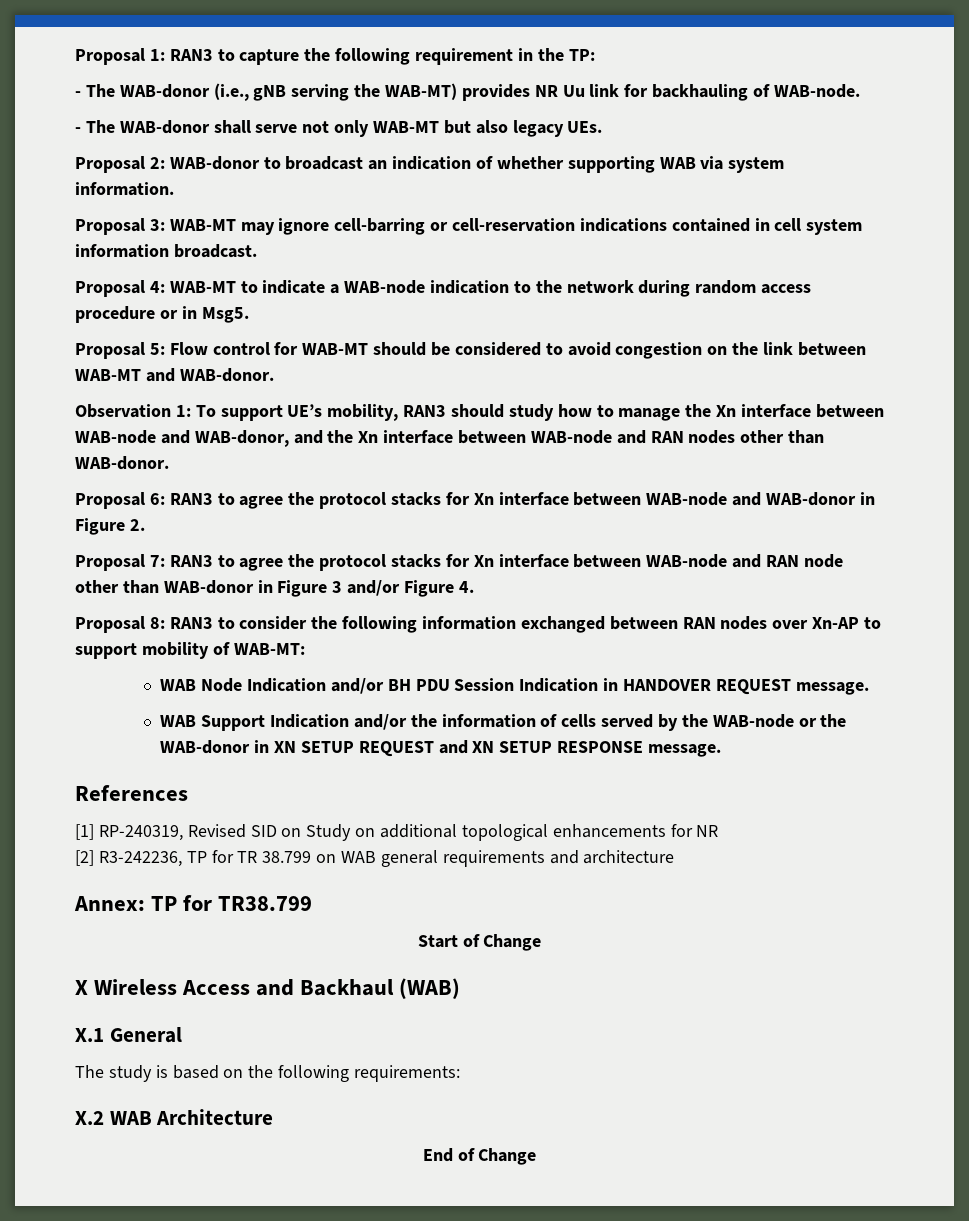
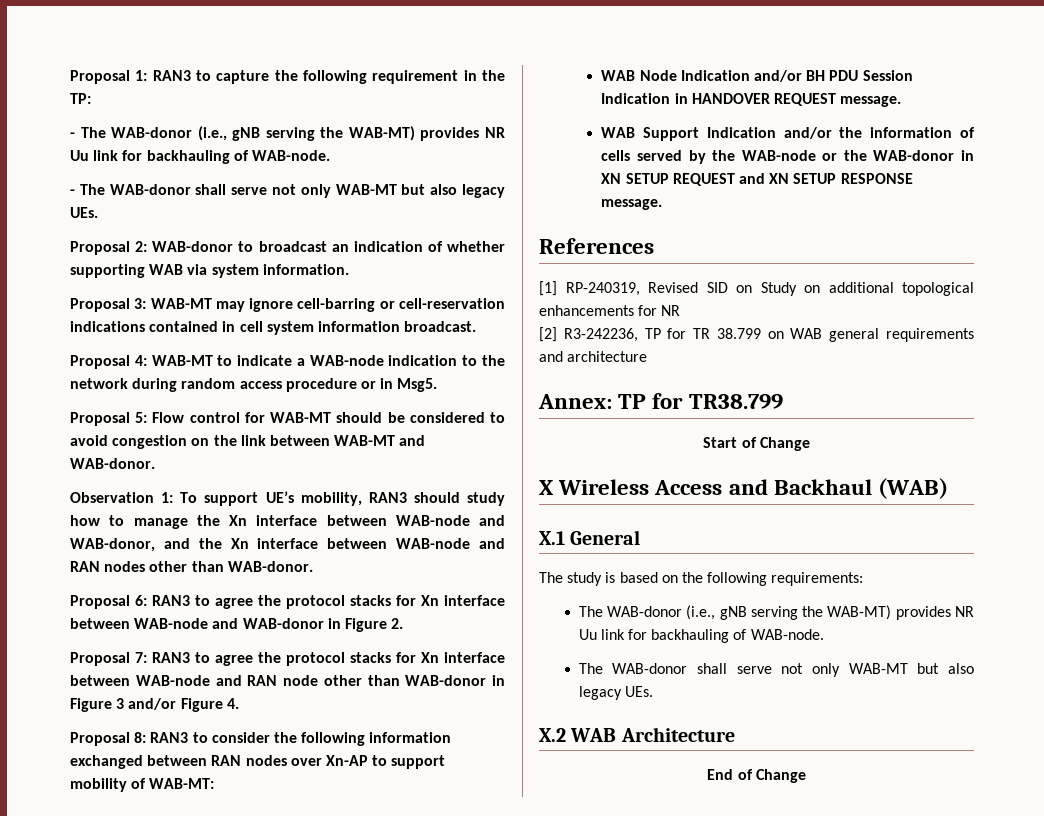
  The study is based on the following requirements:
+ The WAB-donor (i.e., gNB serving the WAB-MT) provides NR Uu link for backhauling of WAB-node.
+ The WAB-donor shall serve not only WAB-MT but also legacy UEs.

